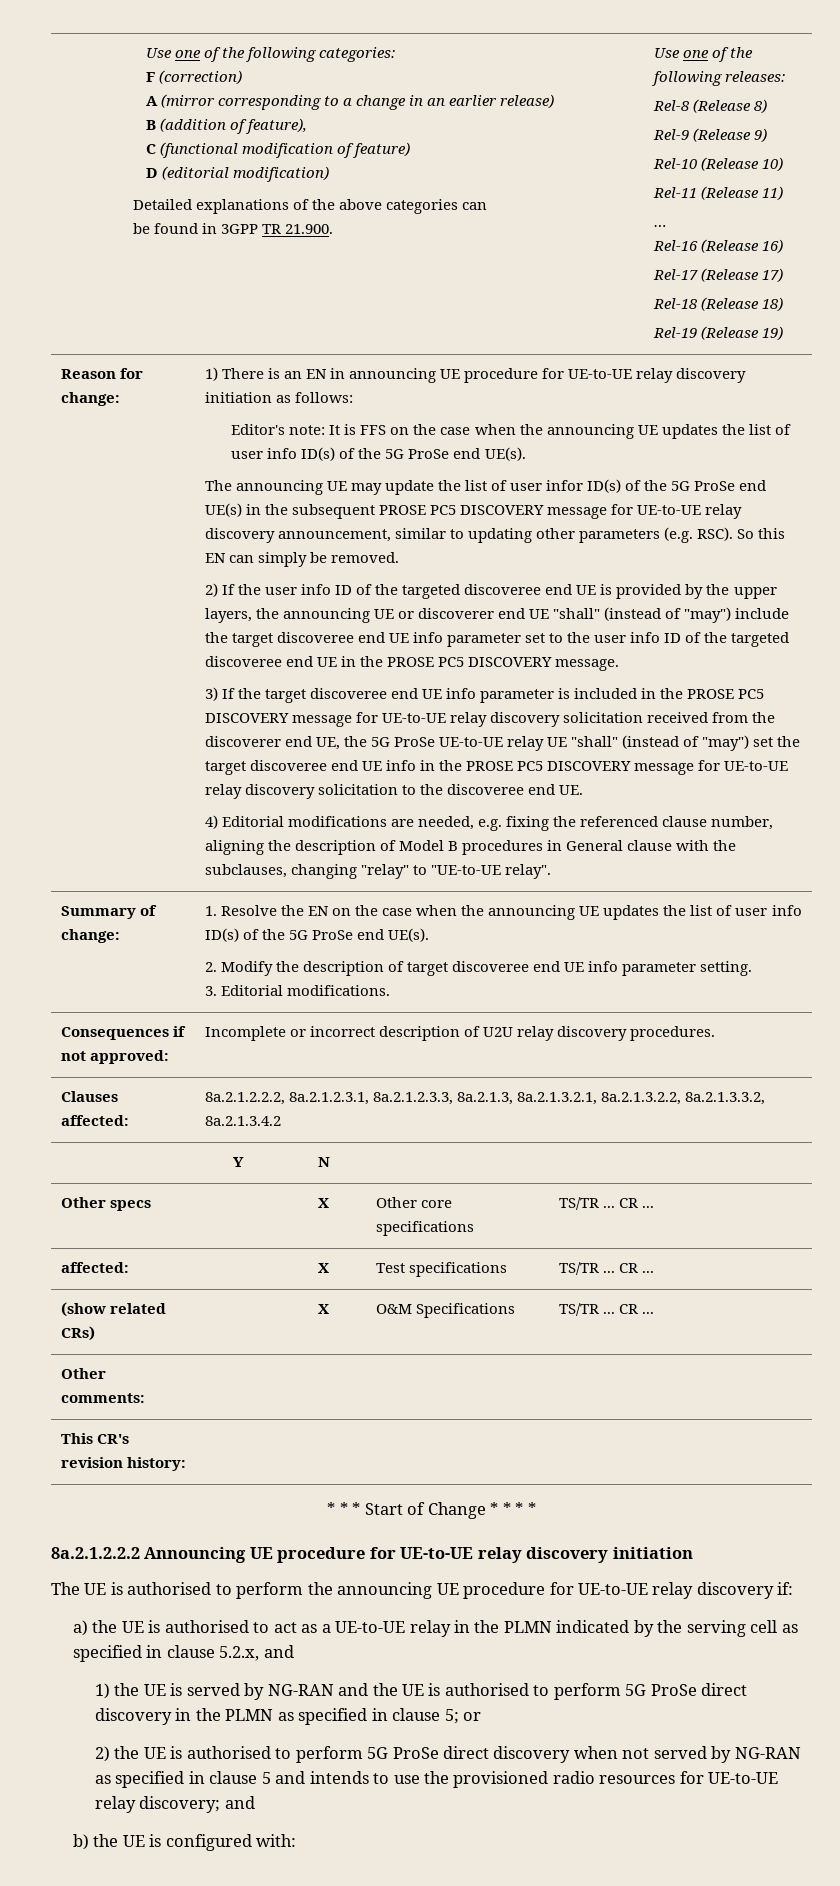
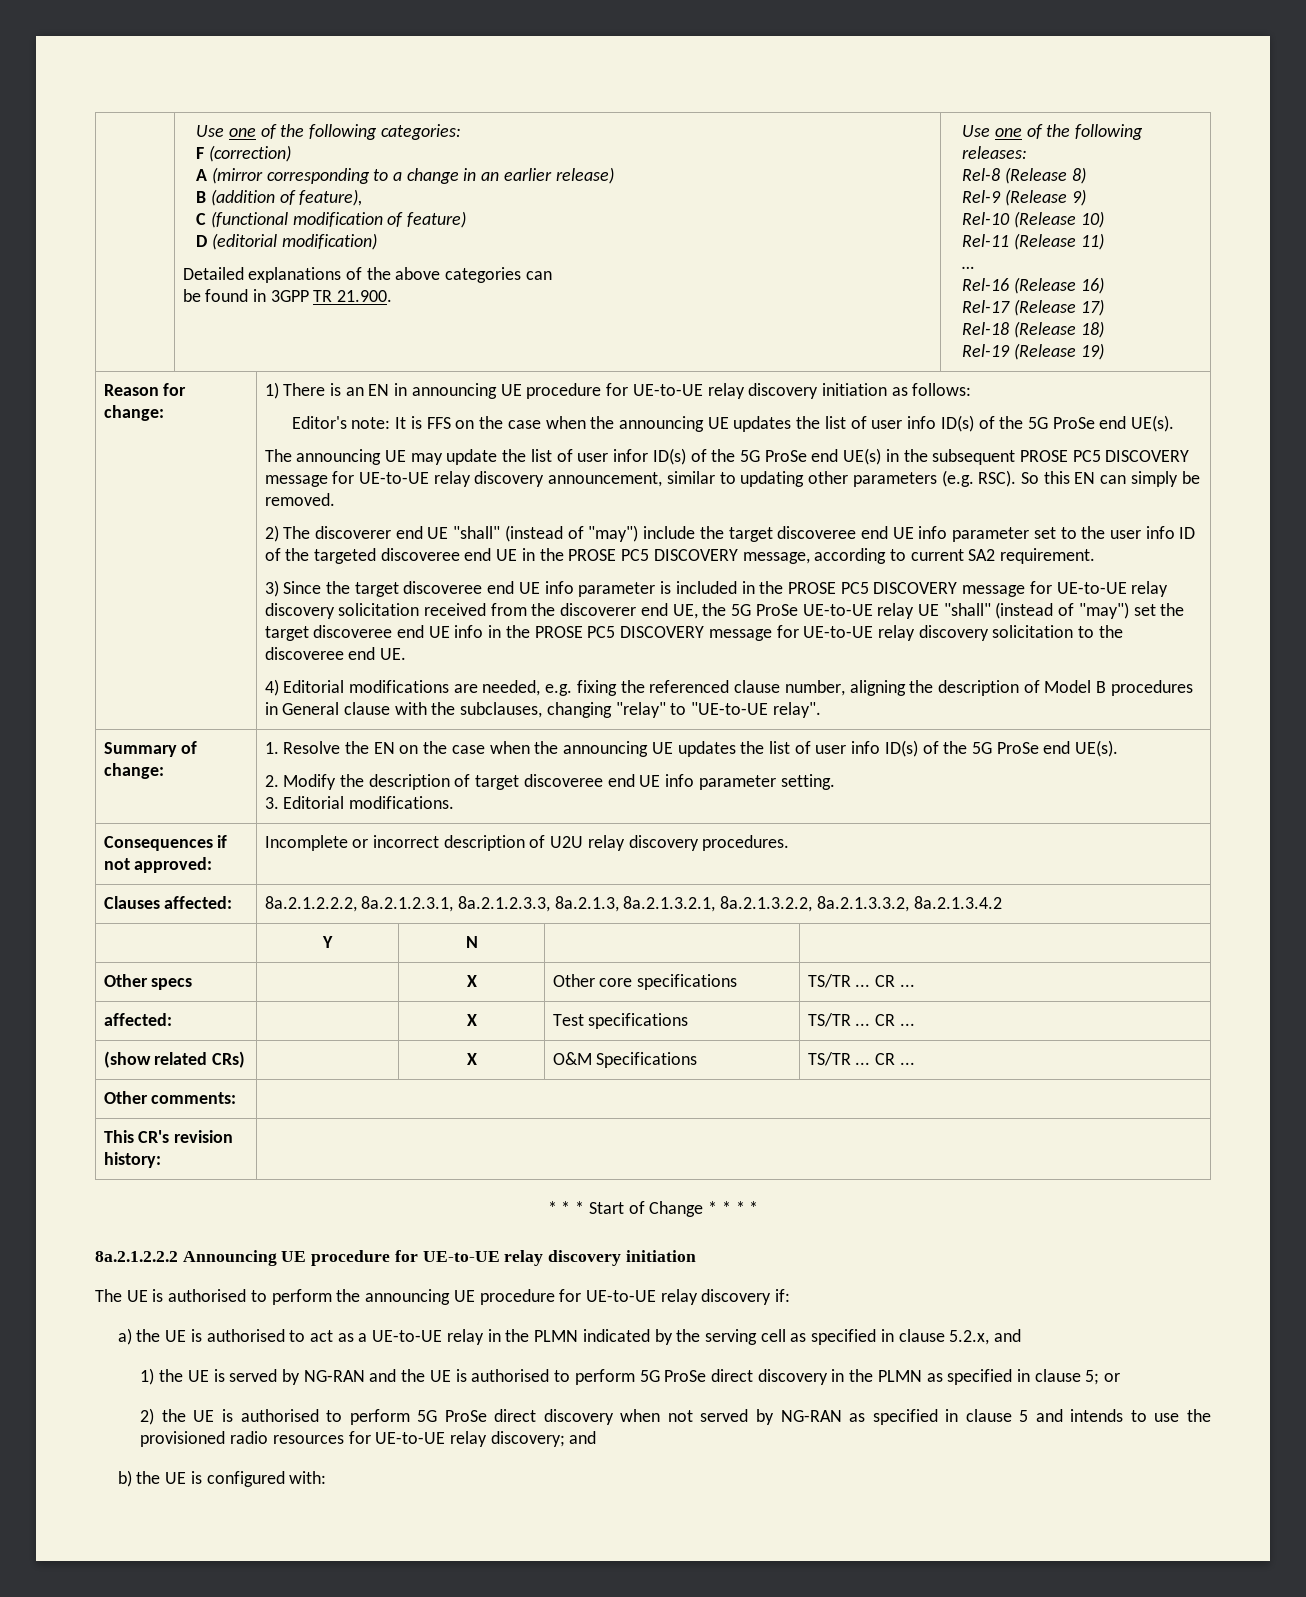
- 2) If the user info ID of the targeted discoveree end UE is provided by the upper layers, the announcing UE or discoverer end UE "shall" (instead of "may") include the target discoveree end UE info parameter set to the user info ID of the targeted discoveree end UE in the PROSE PC5 DISCOVERY message.
+ 2) The discoverer end UE "shall" (instead of "may") include the target discoveree end UE info parameter set to the user info ID of the targeted discoveree end UE in the PROSE PC5 DISCOVERY message, according to current SA2 requirement.
- 3) If the target discoveree end UE info parameter is included in the PROSE PC5 DISCOVERY message for UE-to-UE relay discovery solicitation received from the discoverer end UE, the 5G ProSe UE-to-UE relay UE "shall" (instead of "may") set the target discoveree end UE info in the PROSE PC5 DISCOVERY message for UE-to-UE relay discovery solicitation to the discoveree end UE.
+ 3) Since the target discoveree end UE info parameter is included in the PROSE PC5 DISCOVERY message for UE-to-UE relay discovery solicitation received from the discoverer end UE, the 5G ProSe UE-to-UE relay UE "shall" (instead of "may") set the target discoveree end UE info in the PROSE PC5 DISCOVERY message for UE-to-UE relay discovery solicitation to the discoveree end UE.

